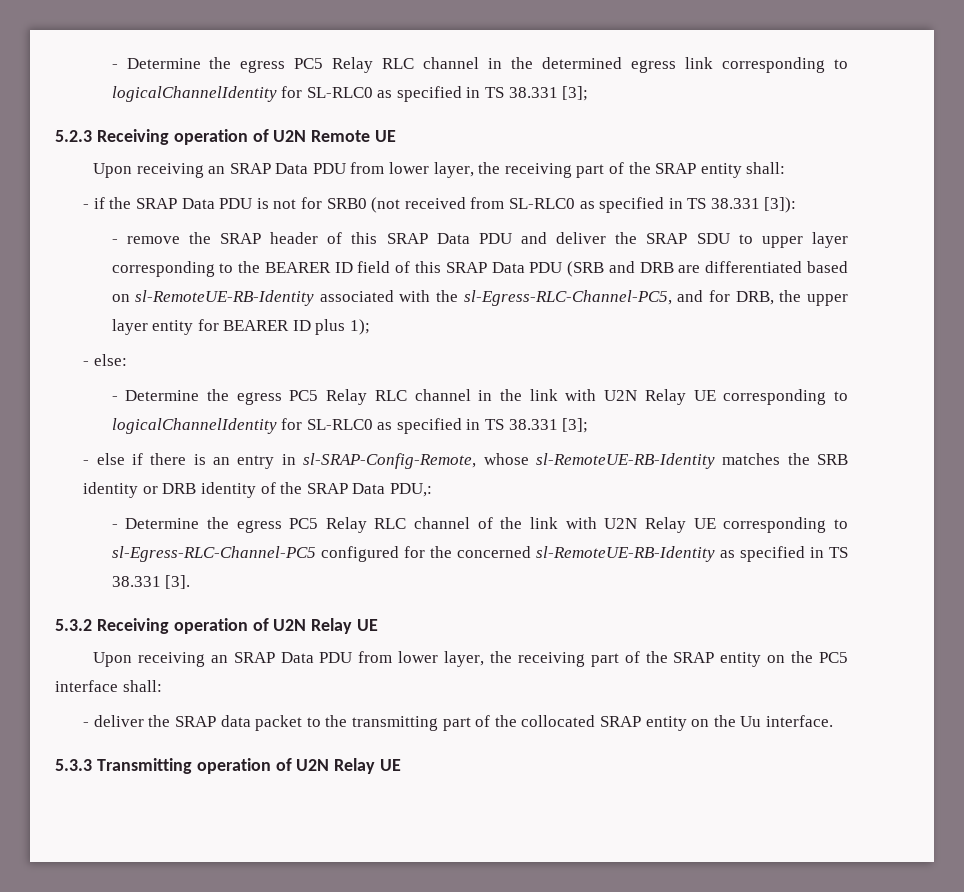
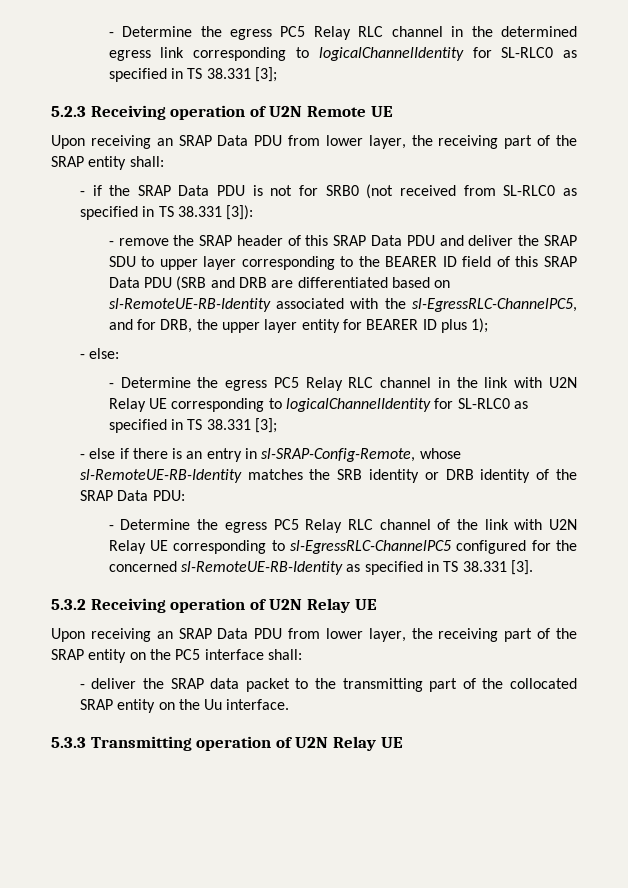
- - remove the SRAP header of this SRAP Data PDU and deliver the SRAP SDU to upper layer corresponding to the BEARER ID field of this SRAP Data PDU (SRB and DRB are differentiated based on sl-RemoteUE-RB-Identity associated with the sl-Egress-RLC-Channel-PC5, and for DRB, the upper layer entity for BEARER ID plus 1);
+ - remove the SRAP header of this SRAP Data PDU and deliver the SRAP SDU to upper layer corresponding to the BEARER ID field of this SRAP Data PDU (SRB and DRB are differentiated based on sl-RemoteUE-RB-Identity associated with the sl-EgressRLC-ChannelPC5, and for DRB, the upper layer entity for BEARER ID plus 1);
- - else if there is an entry in sl-SRAP-Config-Remote, whose sl-RemoteUE-RB-Identity matches the SRB identity or DRB identity of the SRAP Data PDU,:
+ - else if there is an entry in sl-SRAP-Config-Remote, whose sl-RemoteUE-RB-Identity matches the SRB identity or DRB identity of the SRAP Data PDU:
- - Determine the egress PC5 Relay RLC channel of the link with U2N Relay UE corresponding to sl-Egress-RLC-Channel-PC5 configured for the concerned sl-RemoteUE-RB-Identity as specified in TS 38.331 [3].
+ - Determine the egress PC5 Relay RLC channel of the link with U2N Relay UE corresponding to sl-EgressRLC-ChannelPC5 configured for the concerned sl-RemoteUE-RB-Identity as specified in TS 38.331 [3].

